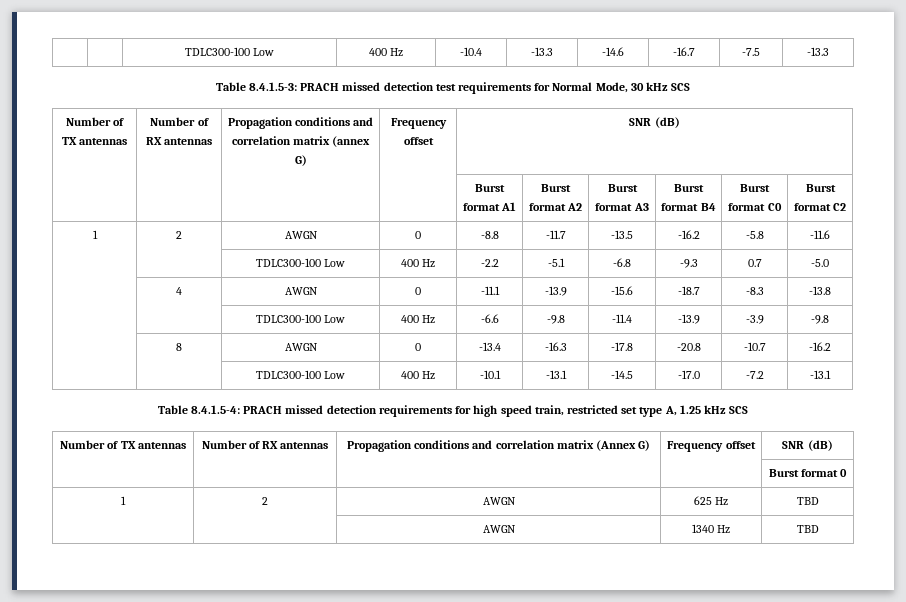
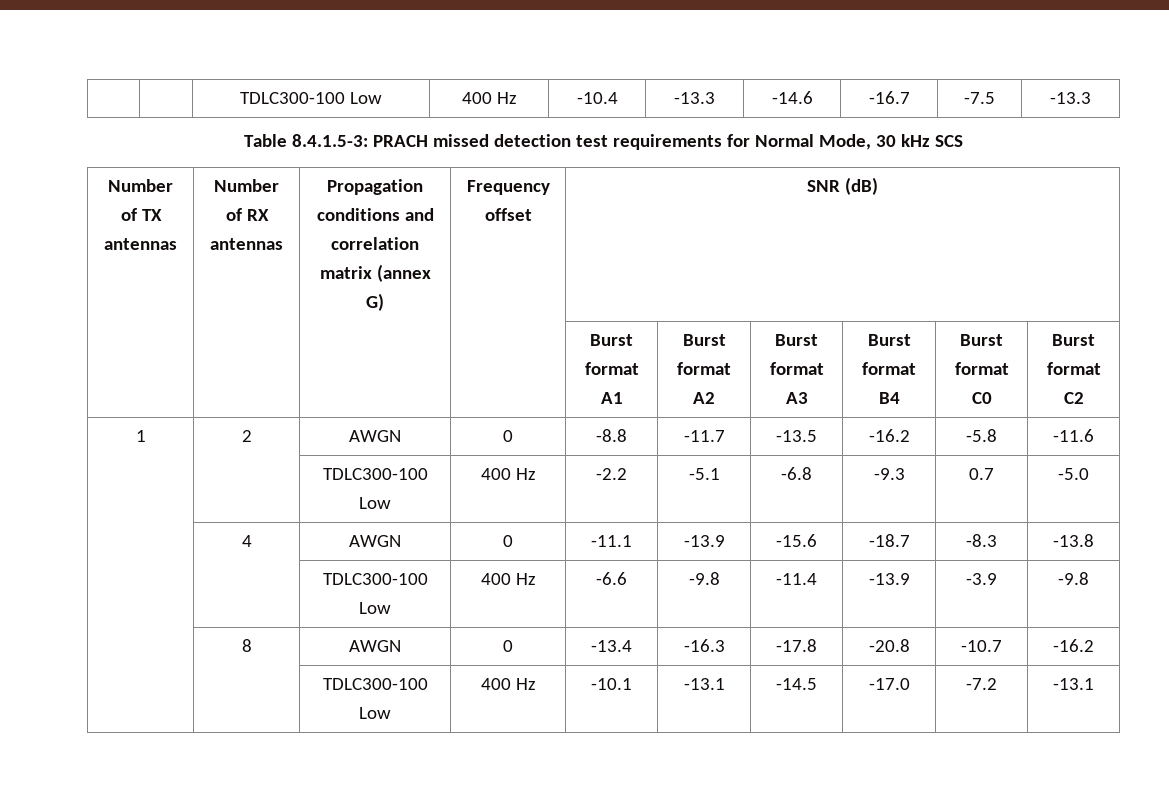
- Table 8.4.1.5-4: PRACH missed detection requirements for high speed train, restricted set type A, 1.25 kHz SCS
- Number of TX antennas | Number of RX antennas | Propagation conditions and correlation matrix (Annex G) | Frequency offset | SNR (dB)
- | | | | Burst format 0
- 1 | 2 | AWGN | 625 Hz | TBD
- | | AWGN | 1340 Hz | TBD

